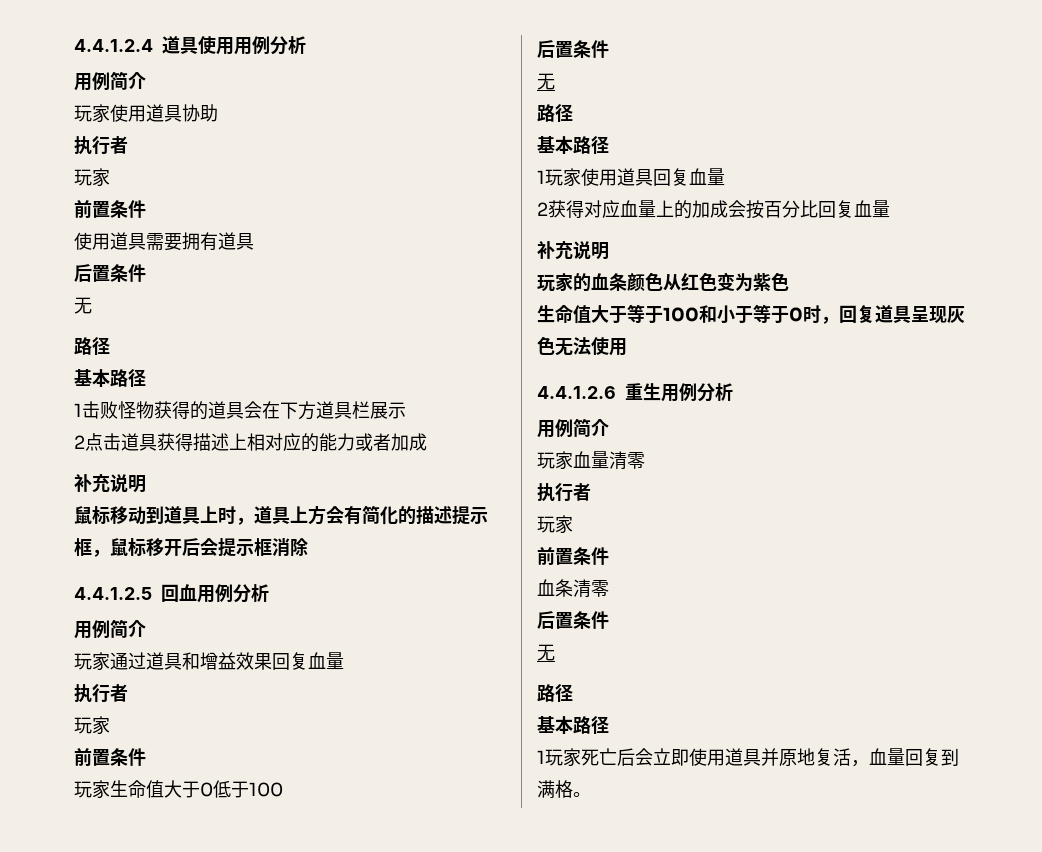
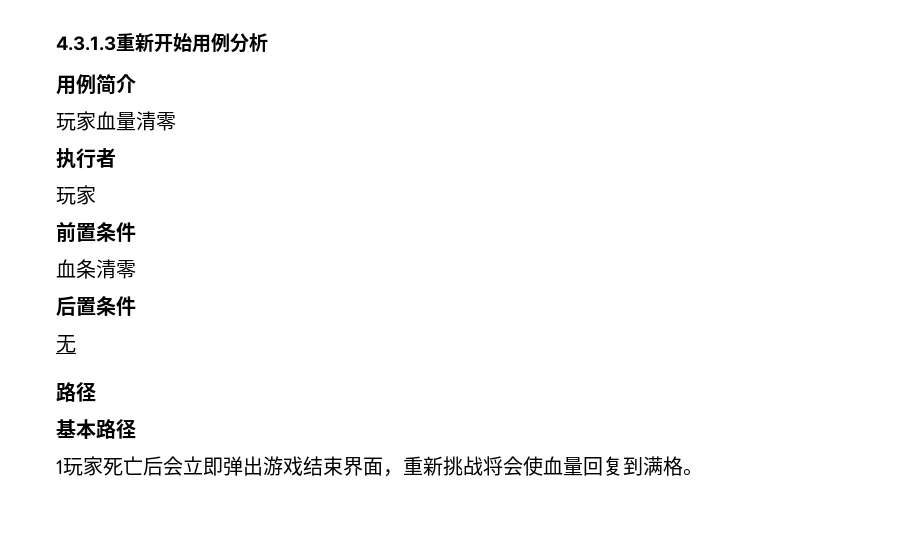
- 4.4.1.2.4道具使用用例分析
- 用例简介
- 玩家使用道具协助
- 执行者
- 玩家
- 前置条件
- 使用道具需要拥有道具
- 后置条件
- 无
- 路径
- 基本路径
- 1击败怪物获得的道具会在下方道具栏展示
- 2点击道具获得描述上相对应的能力或者加成
- 补充说明
- 鼠标移动到道具上时，道具上方会有简化的描述提示框，鼠标移开后会提示框消除
- 4.4.1.2.5回血用例分析
- 用例简介
- 玩家通过道具和增益效果回复血量
- 执行者
- 玩家
- 前置条件
- 玩家生命值大于0低于100
- 后置条件
- 无
- 路径
- 基本路径
- 1玩家使用道具回复血量
- 2获得对应血量上的加成会按百分比回复血量
- 补充说明
- 玩家的血条颜色从红色变为紫色
- 生命值大于等于100和小于等于0时，回复道具呈现灰色无法使用
- 4.4.1.2.6重生用例分析
+ 4.3.1.3重新开始用例分析
- 1玩家死亡后会立即使用道具并原地复活，血量回复到满格。
+ 1玩家死亡后会立即弹出游戏结束界面，重新挑战将会使血量回复到满格。

